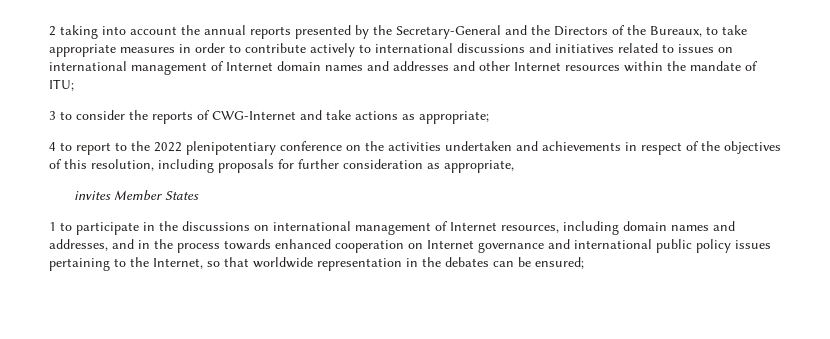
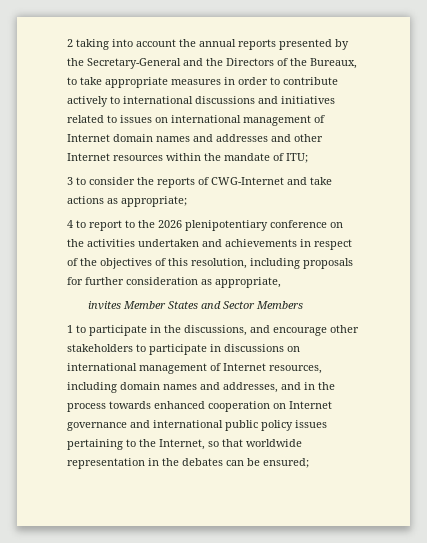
- 4 to report to the 2022 plenipotentiary conference on the activities undertaken and achievements in respect of the objectives of this resolution, including proposals for further consideration as appropriate,
+ 4 to report to the 2026 plenipotentiary conference on the activities undertaken and achievements in respect of the objectives of this resolution, including proposals for further consideration as appropriate,
- invites Member States
+ invites Member States and Sector Members
- 1 to participate in the discussions on international management of Internet resources, including domain names and addresses, and in the process towards enhanced cooperation on Internet governance and international public policy issues pertaining to the Internet, so that worldwide representation in the debates can be ensured;
+ 1 to participate in the discussions, and encourage other stakeholders to participate in discussions on international management of Internet resources, including domain names and addresses, and in the process towards enhanced cooperation on Internet governance and international public policy issues pertaining to the Internet, so that worldwide representation in the debates can be ensured;

